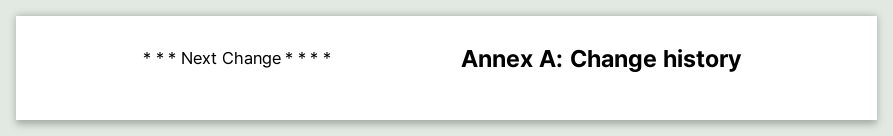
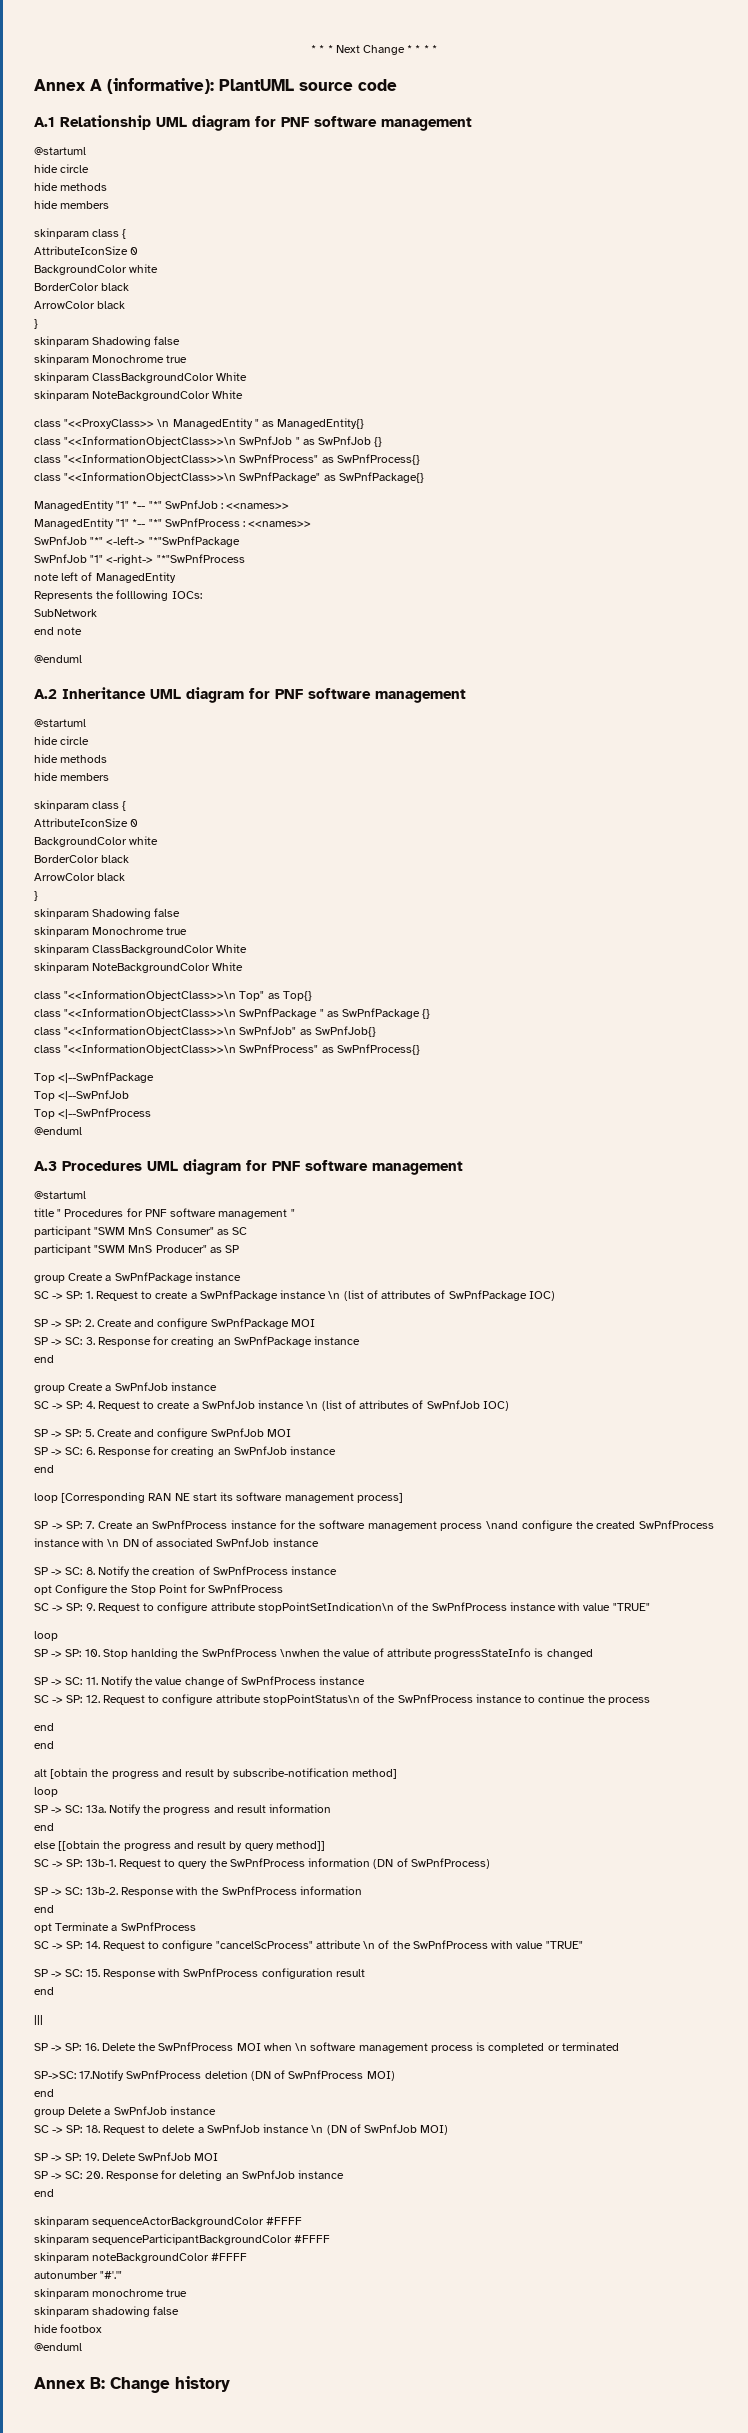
- Annex A: Change history
+ Annex A (informative): PlantUML source code
+ A.1 Relationship UML diagram for PNF software management
+ @startuml
+ hide circle
+ hide methods
+ hide members
+ skinparam class {
+ AttributeIconSize 0
+ BackgroundColor white
+ BorderColor black
+ ArrowColor black
+ }
+ skinparam Shadowing false
+ skinparam Monochrome true
+ skinparam ClassBackgroundColor White
+ skinparam NoteBackgroundColor White
+ class "<<ProxyClass>> \n ManagedEntity " as ManagedEntity{}
+ class "<<InformationObjectClass>>\n SwPnfJob " as SwPnfJob {}
+ class "<<InformationObjectClass>>\n SwPnfProcess" as SwPnfProcess{}
+ class "<<InformationObjectClass>>\n SwPnfPackage" as SwPnfPackage{}
+ ManagedEntity "1" *-- "*" SwPnfJob : <<names>>
+ ManagedEntity "1" *-- "*" SwPnfProcess : <<names>>
+ SwPnfJob "*" <-left-> "*"SwPnfPackage
+ SwPnfJob "1" <-right-> "*"SwPnfProcess
+ note left of ManagedEntity
+ Represents the folllowing IOCs:
+ SubNetwork
+ end note
+ @enduml
+ A.2 Inheritance UML diagram for PNF software management
+ @startuml
+ hide circle
+ hide methods
+ hide members
+ skinparam class {
+ AttributeIconSize 0
+ BackgroundColor white
+ BorderColor black
+ ArrowColor black
+ }
+ skinparam Shadowing false
+ skinparam Monochrome true
+ skinparam ClassBackgroundColor White
+ skinparam NoteBackgroundColor White
+ class "<<InformationObjectClass>>\n Top" as Top{}
+ class "<<InformationObjectClass>>\n SwPnfPackage " as SwPnfPackage {}
+ class "<<InformationObjectClass>>\n SwPnfJob" as SwPnfJob{}
+ class "<<InformationObjectClass>>\n SwPnfProcess" as SwPnfProcess{}
+ Top <|--SwPnfPackage
+ Top <|--SwPnfJob
+ Top <|--SwPnfProcess
+ @enduml
+ A.3 Procedures UML diagram for PNF software management
+ @startuml
+ title " Procedures for PNF software management "
+ participant "SWM MnS Consumer" as SC
+ participant "SWM MnS Producer" as SP
+ group Create a SwPnfPackage instance
+ SC -> SP: 1. Request to create a SwPnfPackage instance \n (list of attributes of SwPnfPackage IOC)
+ SP -> SP: 2. Create and configure SwPnfPackage MOI
+ SP -> SC: 3. Response for creating an SwPnfPackage instance
+ end
+ group Create a SwPnfJob instance
+ SC -> SP: 4. Request to create a SwPnfJob instance \n (list of attributes of SwPnfJob IOC)
+ SP -> SP: 5. Create and configure SwPnfJob MOI
+ SP -> SC: 6. Response for creating an SwPnfJob instance
+ end
+ loop [Corresponding RAN NE start its software management process]
+ SP -> SP: 7. Create an SwPnfProcess instance for the software management process \nand configure the created SwPnfProcess instance with \n DN of associated SwPnfJob instance
+ SP -> SC: 8. Notify the creation of SwPnfProcess instance
+ opt Configure the Stop Point for SwPnfProcess
+ SC -> SP: 9. Request to configure attribute stopPointSetIndication\n of the SwPnfProcess instance with value "TRUE"
+ loop
+ SP -> SP: 10. Stop hanlding the SwPnfProcess \nwhen the value of attribute progressStateInfo is changed
+ SP -> SC: 11. Notify the value change of SwPnfProcess instance
+ SC -> SP: 12. Request to configure attribute stopPointStatus\n of the SwPnfProcess instance to continue the process
+ end
+ end
+ alt [obtain the progress and result by subscribe-notification method]
+ loop
+ SP -> SC: 13a. Notify the progress and result information
+ end
+ else [[obtain the progress and result by query method]]
+ SC -> SP: 13b-1. Request to query the SwPnfProcess information (DN of SwPnfProcess)
+ SP -> SC: 13b-2. Response with the SwPnfProcess information
+ end
+ opt Terminate a SwPnfProcess
+ SC -> SP: 14. Request to configure "cancelScProcess" attribute \n of the SwPnfProcess with value "TRUE"
+ SP -> SC: 15. Response with SwPnfProcess configuration result
+ end
+ |||
+ SP -> SP: 16. Delete the SwPnfProcess MOI when \n software management process is completed or terminated
+ SP->SC: 17.Notify SwPnfProcess deletion (DN of SwPnfProcess MOI)
+ end
+ group Delete a SwPnfJob instance
+ SC -> SP: 18. Request to delete a SwPnfJob instance \n (DN of SwPnfJob MOI)
+ SP -> SP: 19. Delete SwPnfJob MOI
+ SP -> SC: 20. Response for deleting an SwPnfJob instance
+ end
+ skinparam sequenceActorBackgroundColor #FFFF
+ skinparam sequenceParticipantBackgroundColor #FFFF
+ skinparam noteBackgroundColor #FFFF
+ autonumber "#'.'"
+ skinparam monochrome true
+ skinparam shadowing false
+ hide footbox
+ @enduml
+ Annex B: Change history

